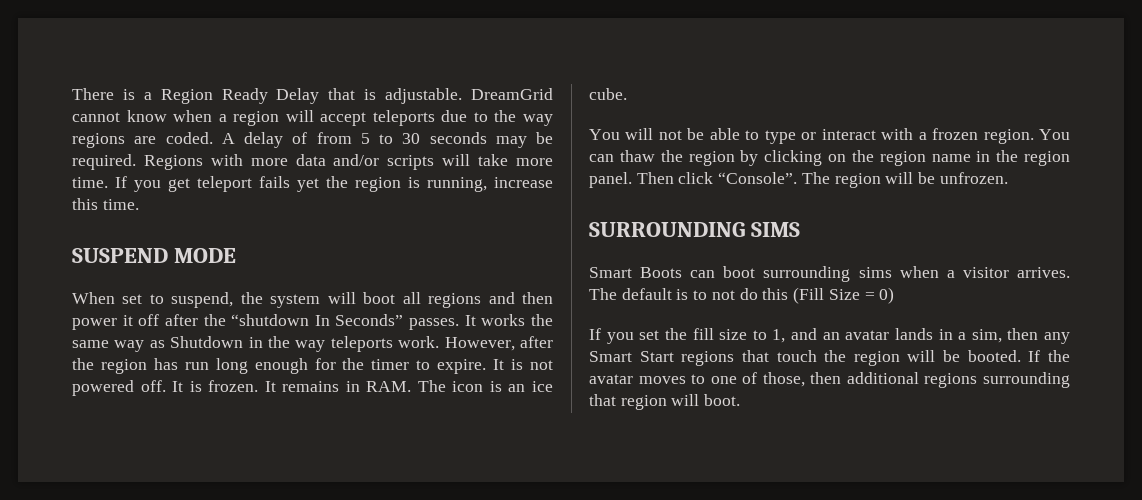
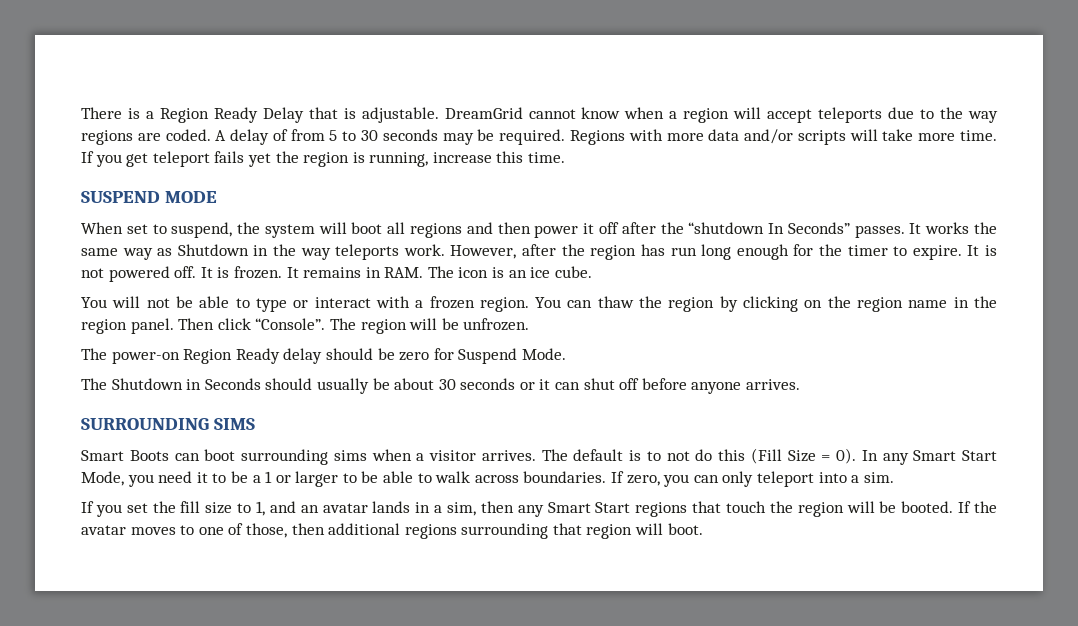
+ The power-on Region Ready delay should be zero for Suspend Mode.
+ The Shutdown in Seconds should usually be about 30 seconds or it can shut off before anyone arrives.
- The default is to not do this (Fill Size = 0)
+ The default is to not do this (Fill Size = 0). In any Smart Start Mode, you need it to be a 1 or larger to be able to walk across boundaries. If zero, you can only teleport into a sim.

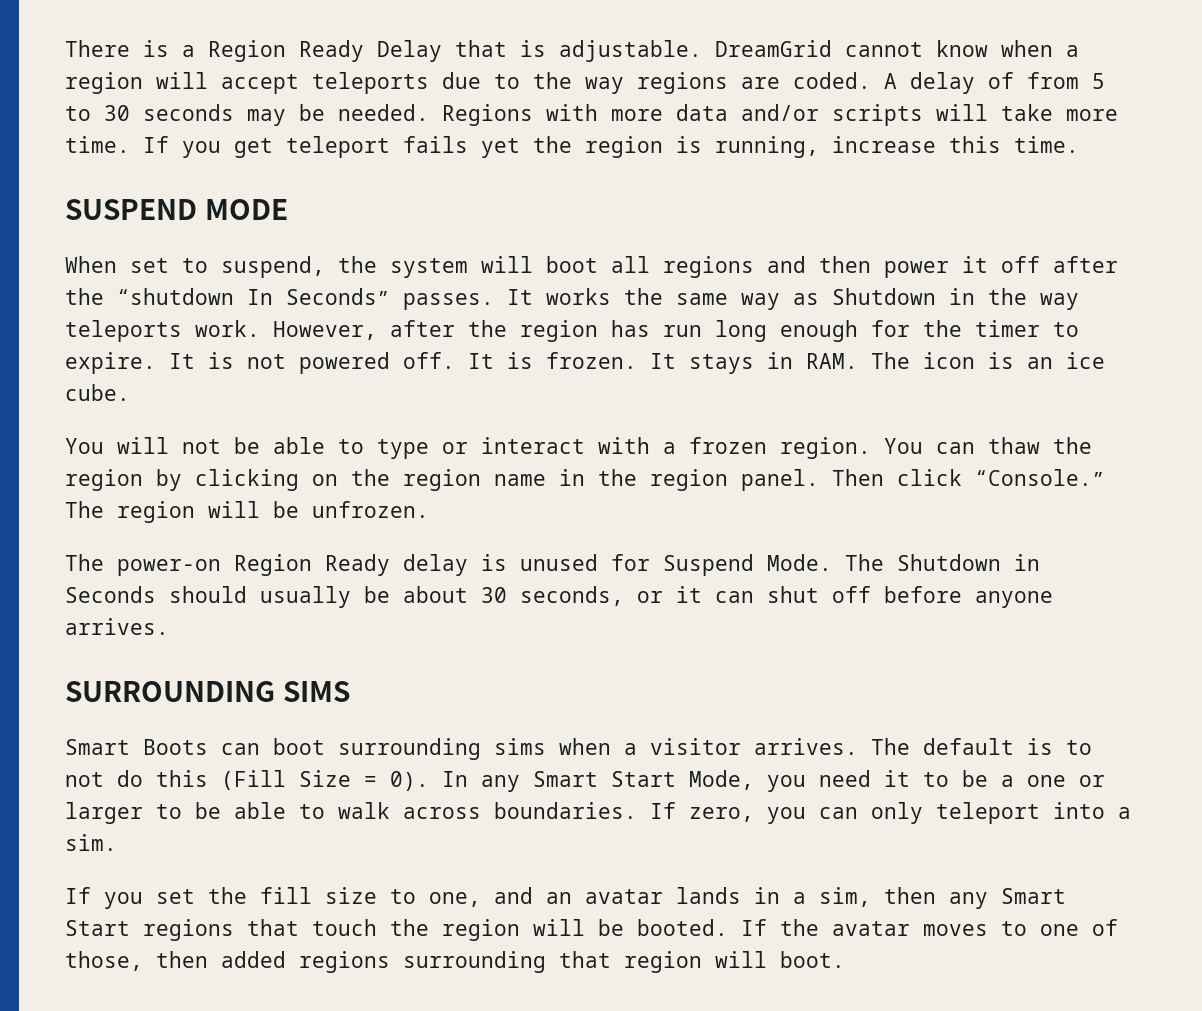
- A delay of from 5 to 30 seconds may be required.
+ A delay of from 5 to 30 seconds may be needed.
- It remains in RAM. The icon is an ice cube.
+ It stays in RAM. The icon is an ice cube.
- Then click “Console”.
+ Then click “Console.”
- The power-on Region Ready delay should be zero for Suspend Mode.
- The Shutdown in Seconds should usually be about 30 seconds or it can shut off before anyone arrives.
+ The power-on Region Ready delay is unused for Suspend Mode. The Shutdown in Seconds should usually be about 30 seconds, or it can shut off before anyone arrives.
- In any Smart Start Mode, you need it to be a 1 or larger to be able to walk across boundaries.
+ In any Smart Start Mode, you need it to be a one or larger to be able to walk across boundaries.
- If you set the fill size to 1, and an avatar lands in a sim, then any Smart Start regions that touch the region will be booted.
+ If you set the fill size to one, and an avatar lands in a sim, then any Smart Start regions that touch the region will be booted.
- If the avatar moves to one of those, then additional regions surrounding that region will boot.
+ If the avatar moves to one of those, then added regions surrounding that region will boot.

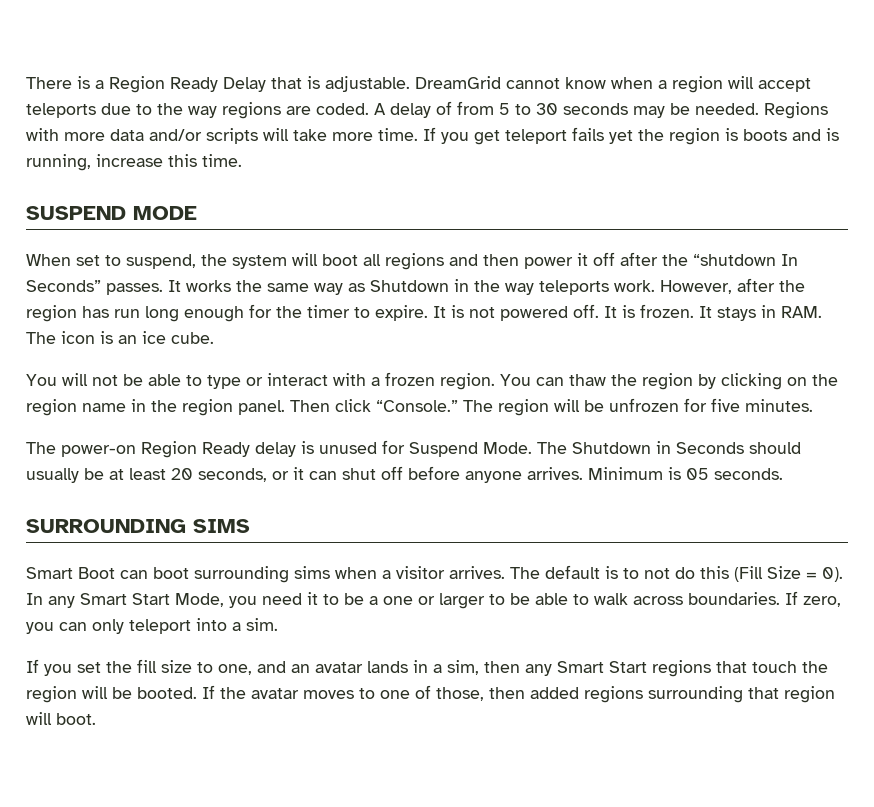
- If you get teleport fails yet the region is running, increase this time.
+ If you get teleport fails yet the region is boots and is running, increase this time.
- The region will be unfrozen.
+ The region will be unfrozen for five minutes.
- The Shutdown in Seconds should usually be about 30 seconds, or it can shut off before anyone arrives.
+ The Shutdown in Seconds should usually be at least 20 seconds, or it can shut off before anyone arrives. Minimum is 05 seconds.
- Smart Boots can boot surrounding sims when a visitor arrives.
+ Smart Boot can boot surrounding sims when a visitor arrives.

